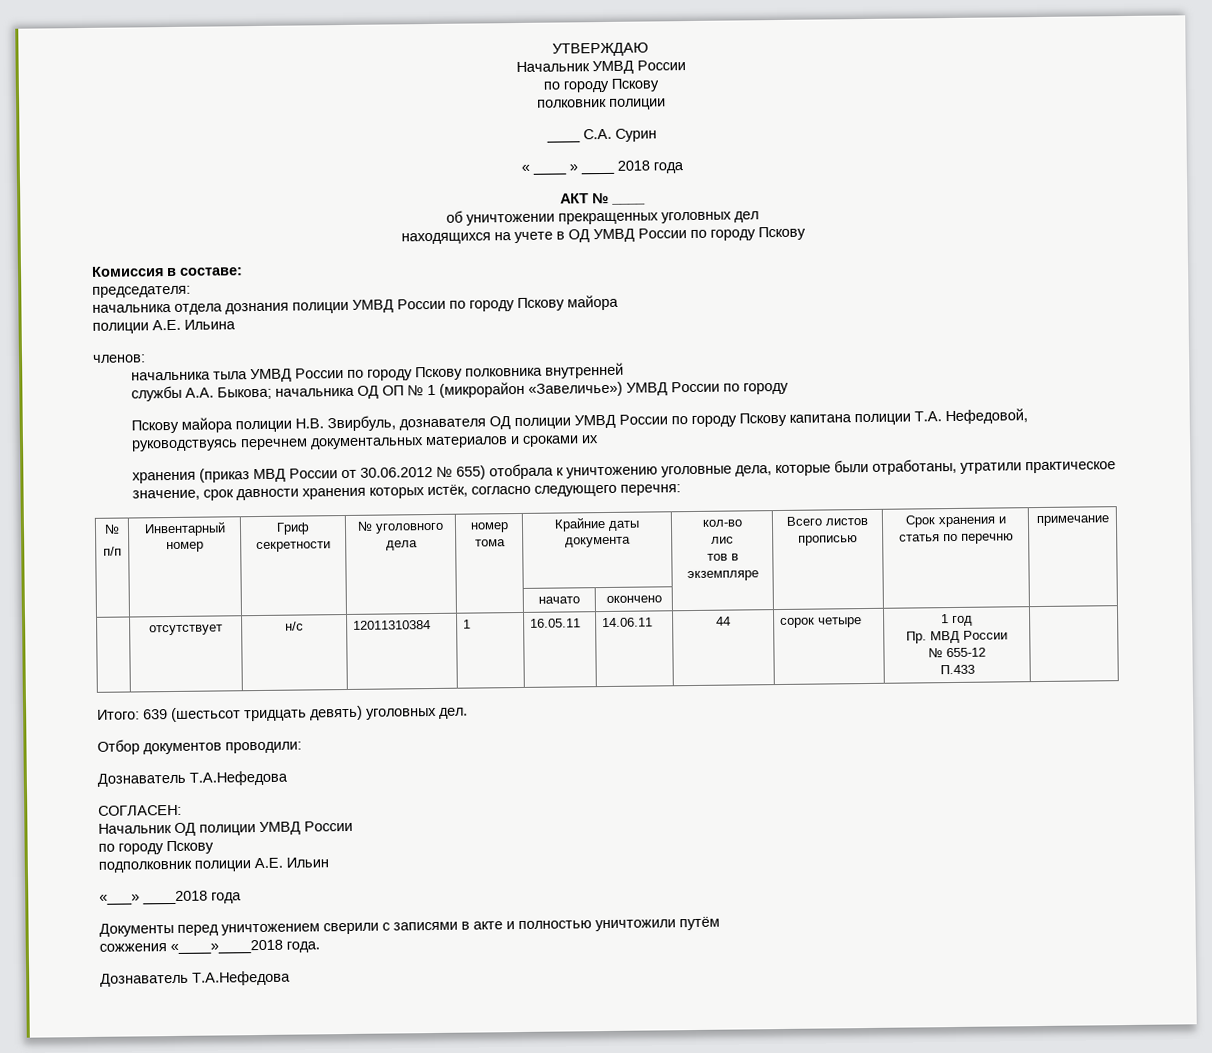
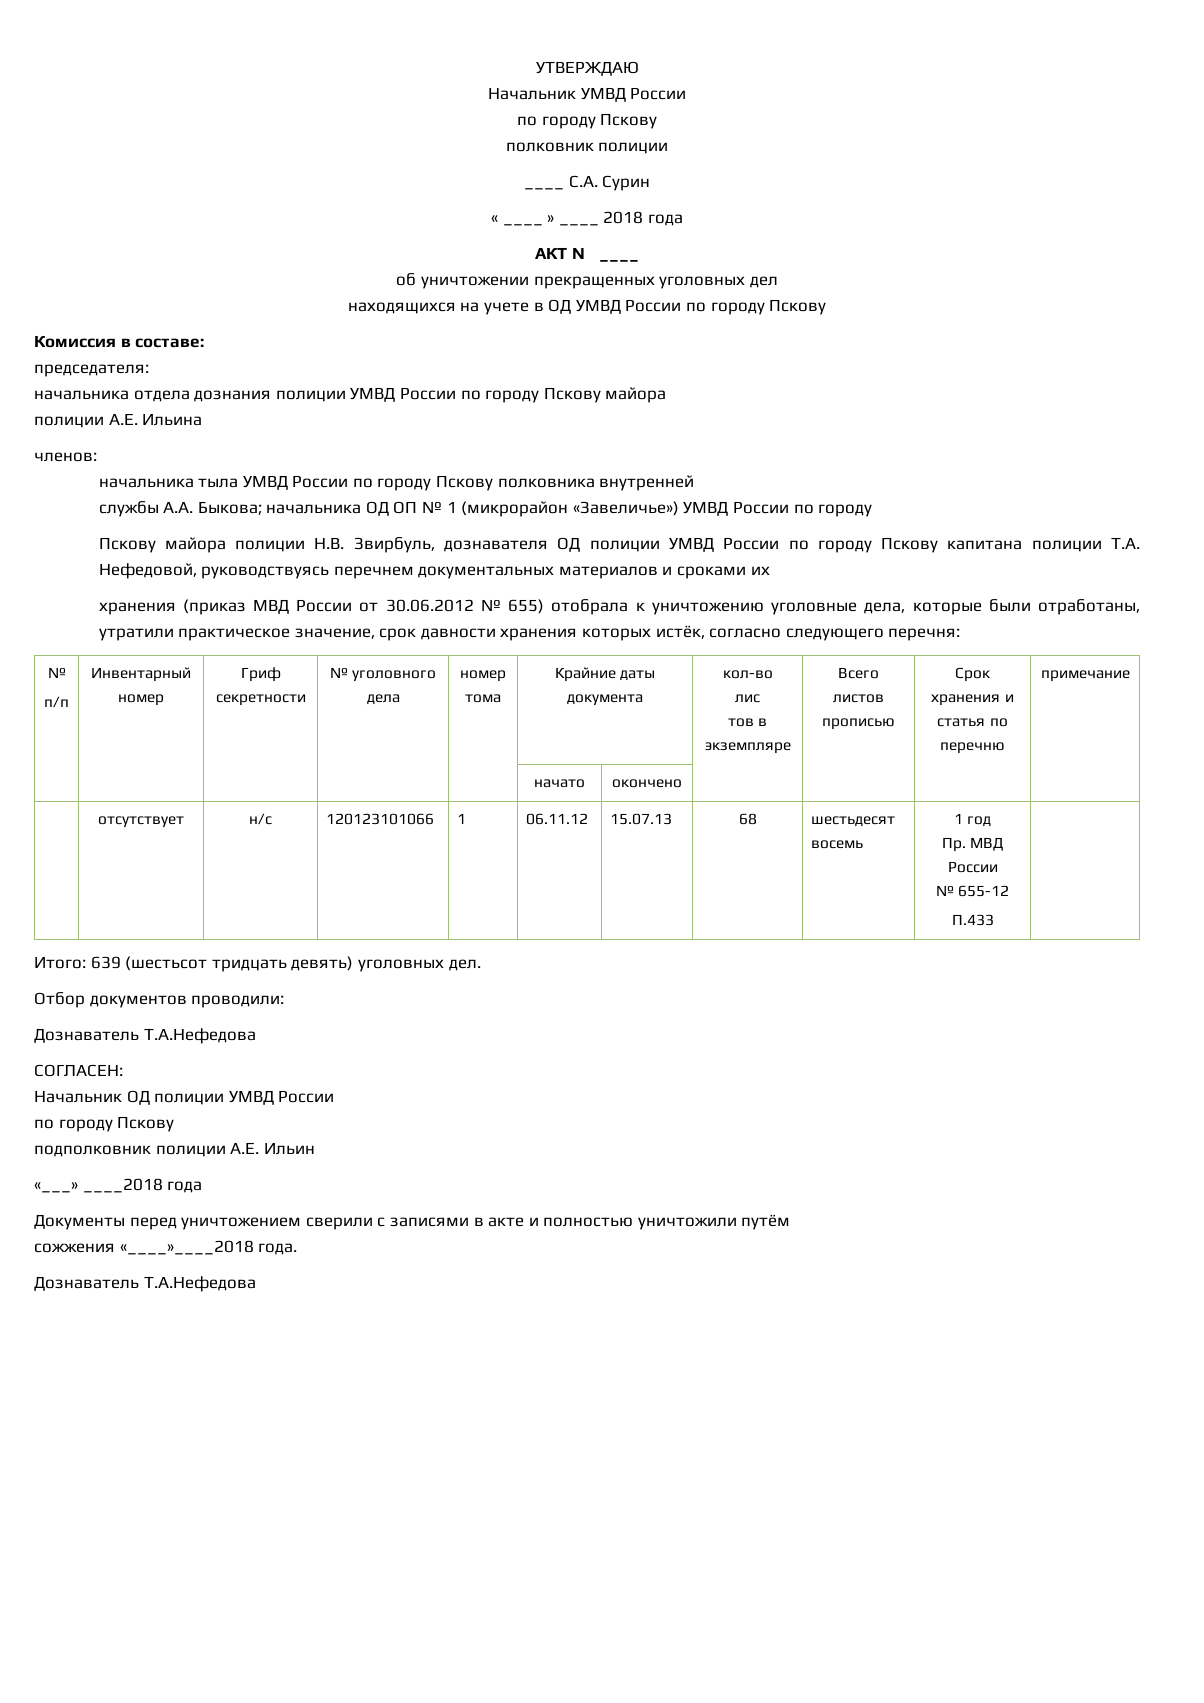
- | отсутствует | н/с | 12011310384 | 1 | 16.05.11 | 14.06.11 | 44 | сорок четыре | 1 год
+ | отсутствует | н/с | 120123101066 | 1 | 06.11.12 | 15.07.13 | 68 | шестьдесят восемь | 1 год

